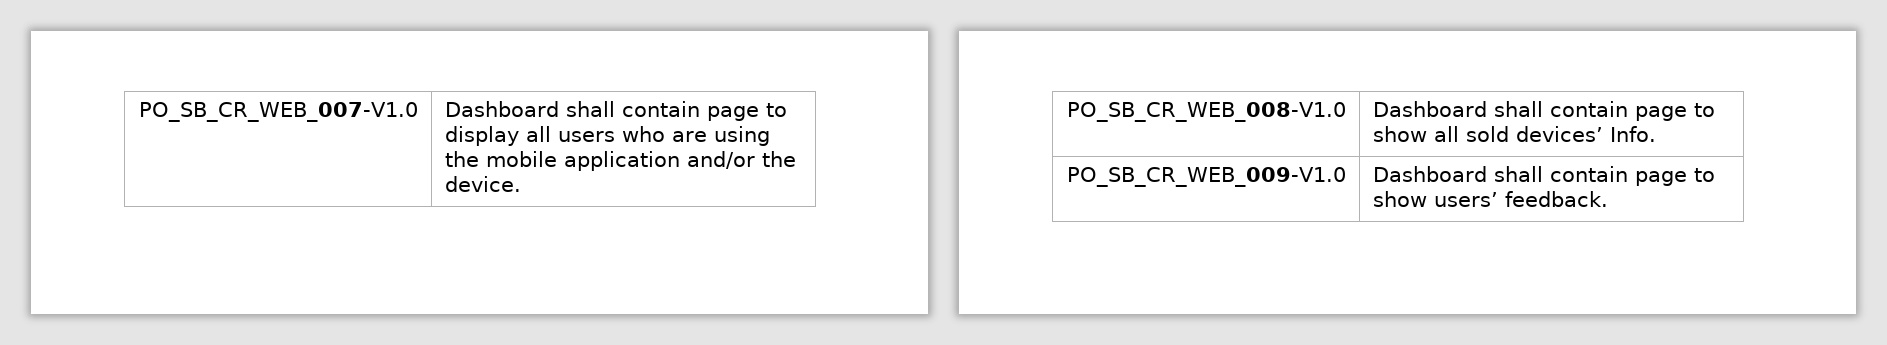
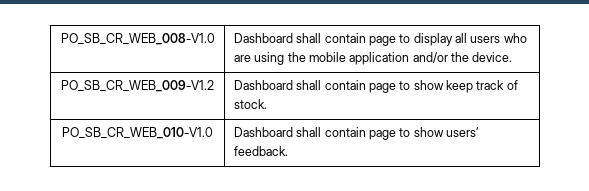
- PO_SB_CR_WEB_007-V1.0 | Dashboard shall contain page to display all users who are using the mobile application and/or the device.
+ PO_SB_CR_WEB_008-V1.0 | Dashboard shall contain page to display all users who are using the mobile application and/or the device.
- PO_SB_CR_WEB_008-V1.0 | Dashboard shall contain page to show all sold devices’ Info.
- PO_SB_CR_WEB_009-V1.0 | Dashboard shall contain page to show users’ feedback.
+ PO_SB_CR_WEB_009-V1.2 | Dashboard shall contain page to show keep track of stock.
+ PO_SB_CR_WEB_010-V1.0 | Dashboard shall contain page to show users’ feedback.

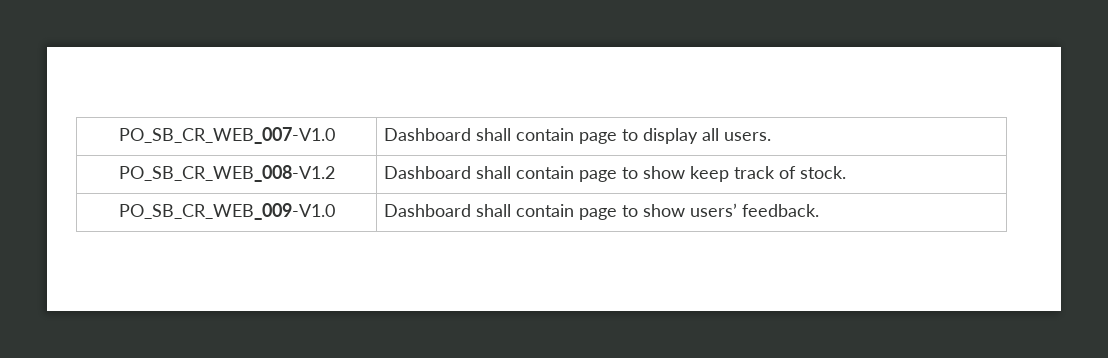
- PO_SB_CR_WEB_008-V1.0 | Dashboard shall contain page to display all users who are using the mobile application and/or the device.
- PO_SB_CR_WEB_009-V1.2 | Dashboard shall contain page to show keep track of stock.
+ PO_SB_CR_WEB_007-V1.0 | Dashboard shall contain page to display all users.
+ PO_SB_CR_WEB_008-V1.2 | Dashboard shall contain page to show keep track of stock.
- PO_SB_CR_WEB_010-V1.0 | Dashboard shall contain page to show users’ feedback.
+ PO_SB_CR_WEB_009-V1.0 | Dashboard shall contain page to show users’ feedback.

